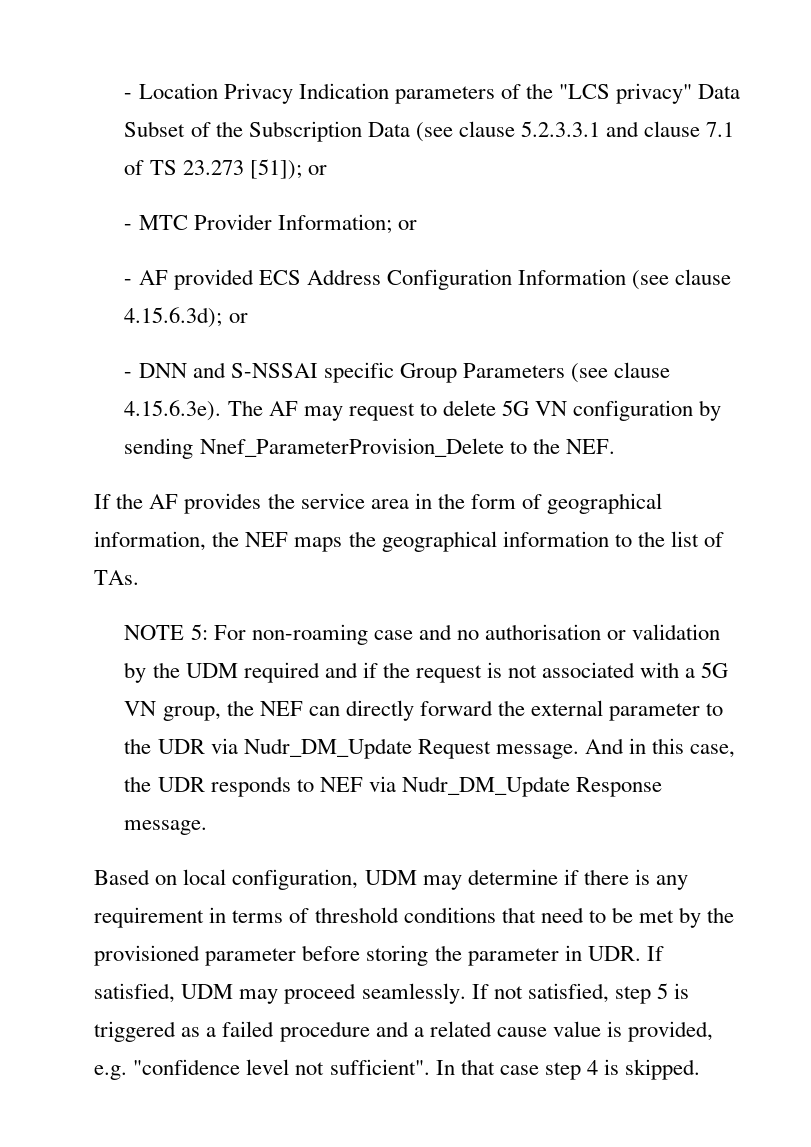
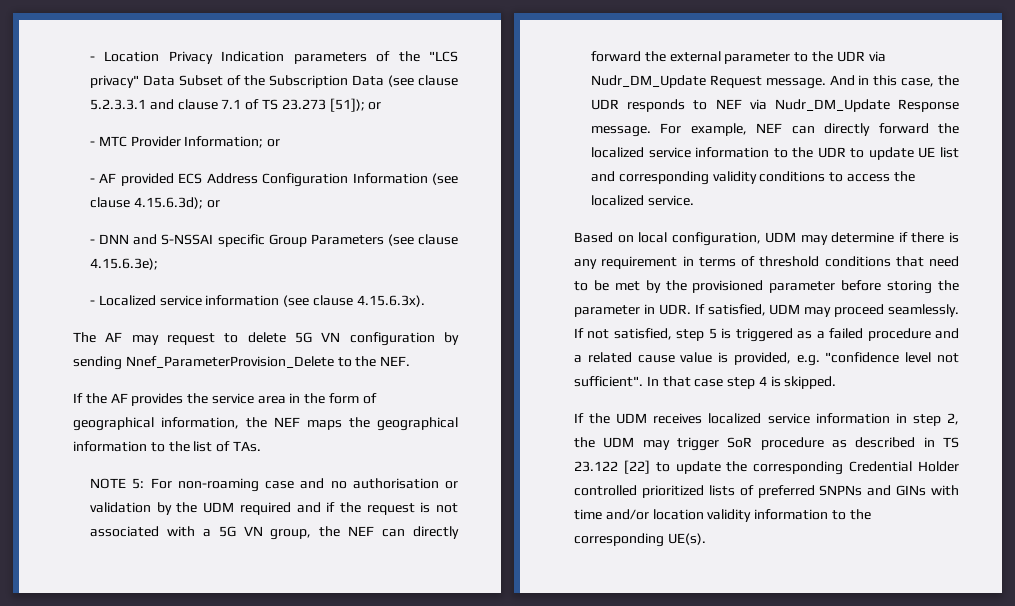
- - DNN and S-NSSAI specific Group Parameters (see clause 4.15.6.3e). The AF may request to delete 5G VN configuration by sending Nnef_ParameterProvision_Delete to the NEF.
+ - DNN and S-NSSAI specific Group Parameters (see clause 4.15.6.3e);
+ - Localized service information (see clause 4.15.6.3x).
+ The AF may request to delete 5G VN configuration by sending Nnef_ParameterProvision_Delete to the NEF.
+ For example, NEF can directly forward the localized service information to the UDR to update UE list and corresponding validity conditions to access the localized service.
+ If the UDM receives localized service information in step 2, the UDM may trigger SoR procedure as described in TS 23.122 [22] to update the corresponding Credential Holder controlled prioritized lists of preferred SNPNs and GINs with time and/or location validity information to the corresponding UE(s).

